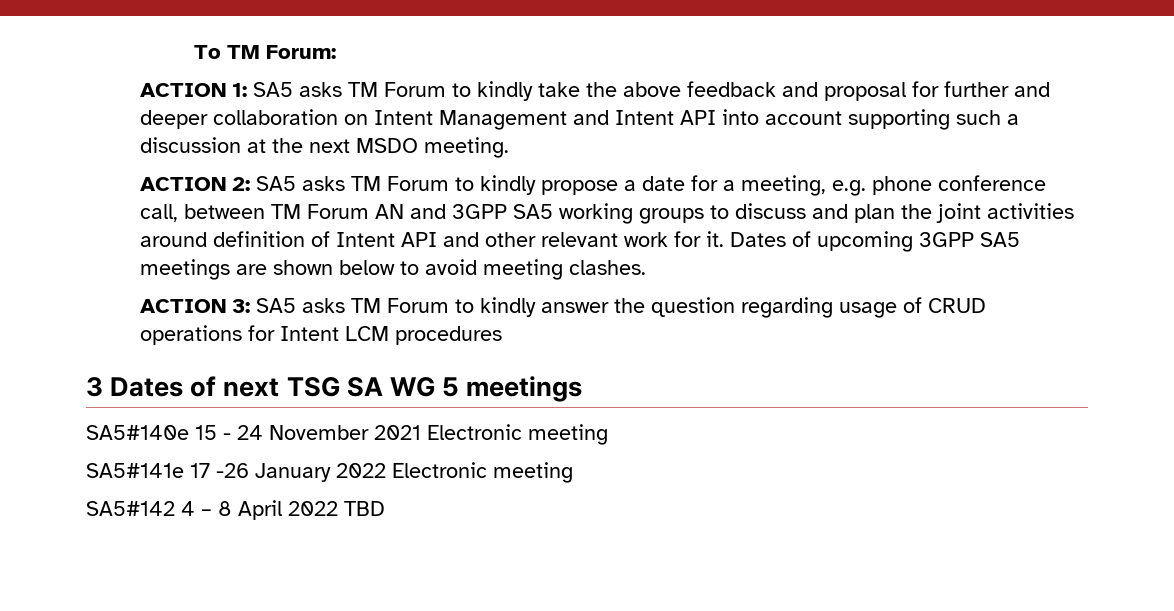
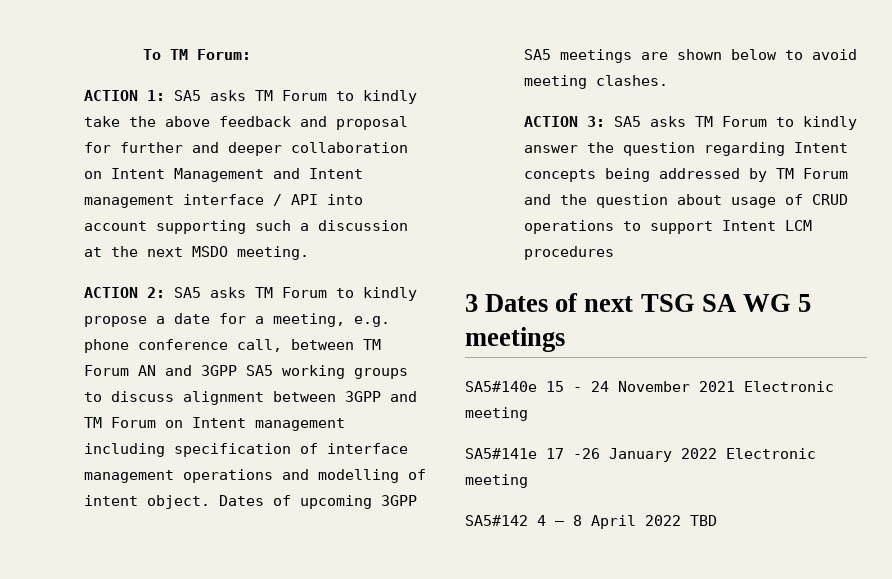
- ACTION 1: SA5 asks TM Forum to kindly take the above feedback and proposal for further and deeper collaboration on Intent Management and Intent API into account supporting such a discussion at the next MSDO meeting.
+ ACTION 1: SA5 asks TM Forum to kindly take the above feedback and proposal for further and deeper collaboration on Intent Management and Intent management interface / API into account supporting such a discussion at the next MSDO meeting.
- ACTION 2: SA5 asks TM Forum to kindly propose a date for a meeting, e.g. phone conference call, between TM Forum AN and 3GPP SA5 working groups to discuss and plan the joint activities around definition of Intent API and other relevant work for it.
+ ACTION 2: SA5 asks TM Forum to kindly propose a date for a meeting, e.g. phone conference call, between TM Forum AN and 3GPP SA5 working groups to discuss alignment between 3GPP and TM Forum on Intent management including specification of interface management operations and modelling of intent object.
- ACTION 3: SA5 asks TM Forum to kindly answer the question regarding usage of CRUD operations for Intent LCM procedures
+ ACTION 3: SA5 asks TM Forum to kindly answer the question regarding Intent concepts being addressed by TM Forum and the question about usage of CRUD operations to support Intent LCM procedures

